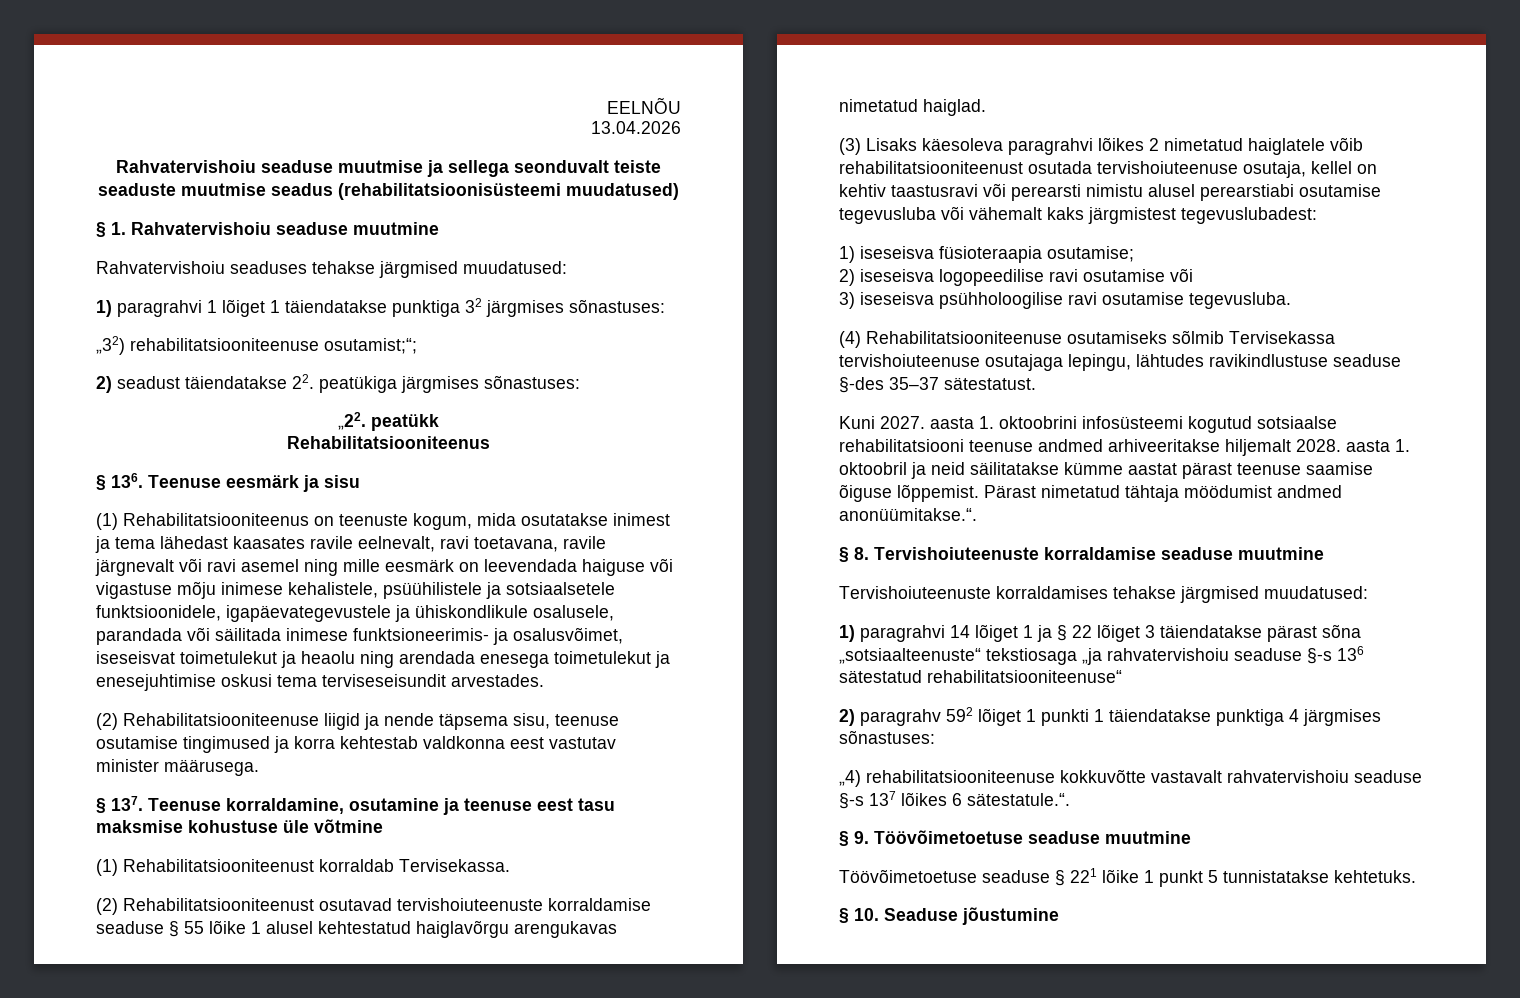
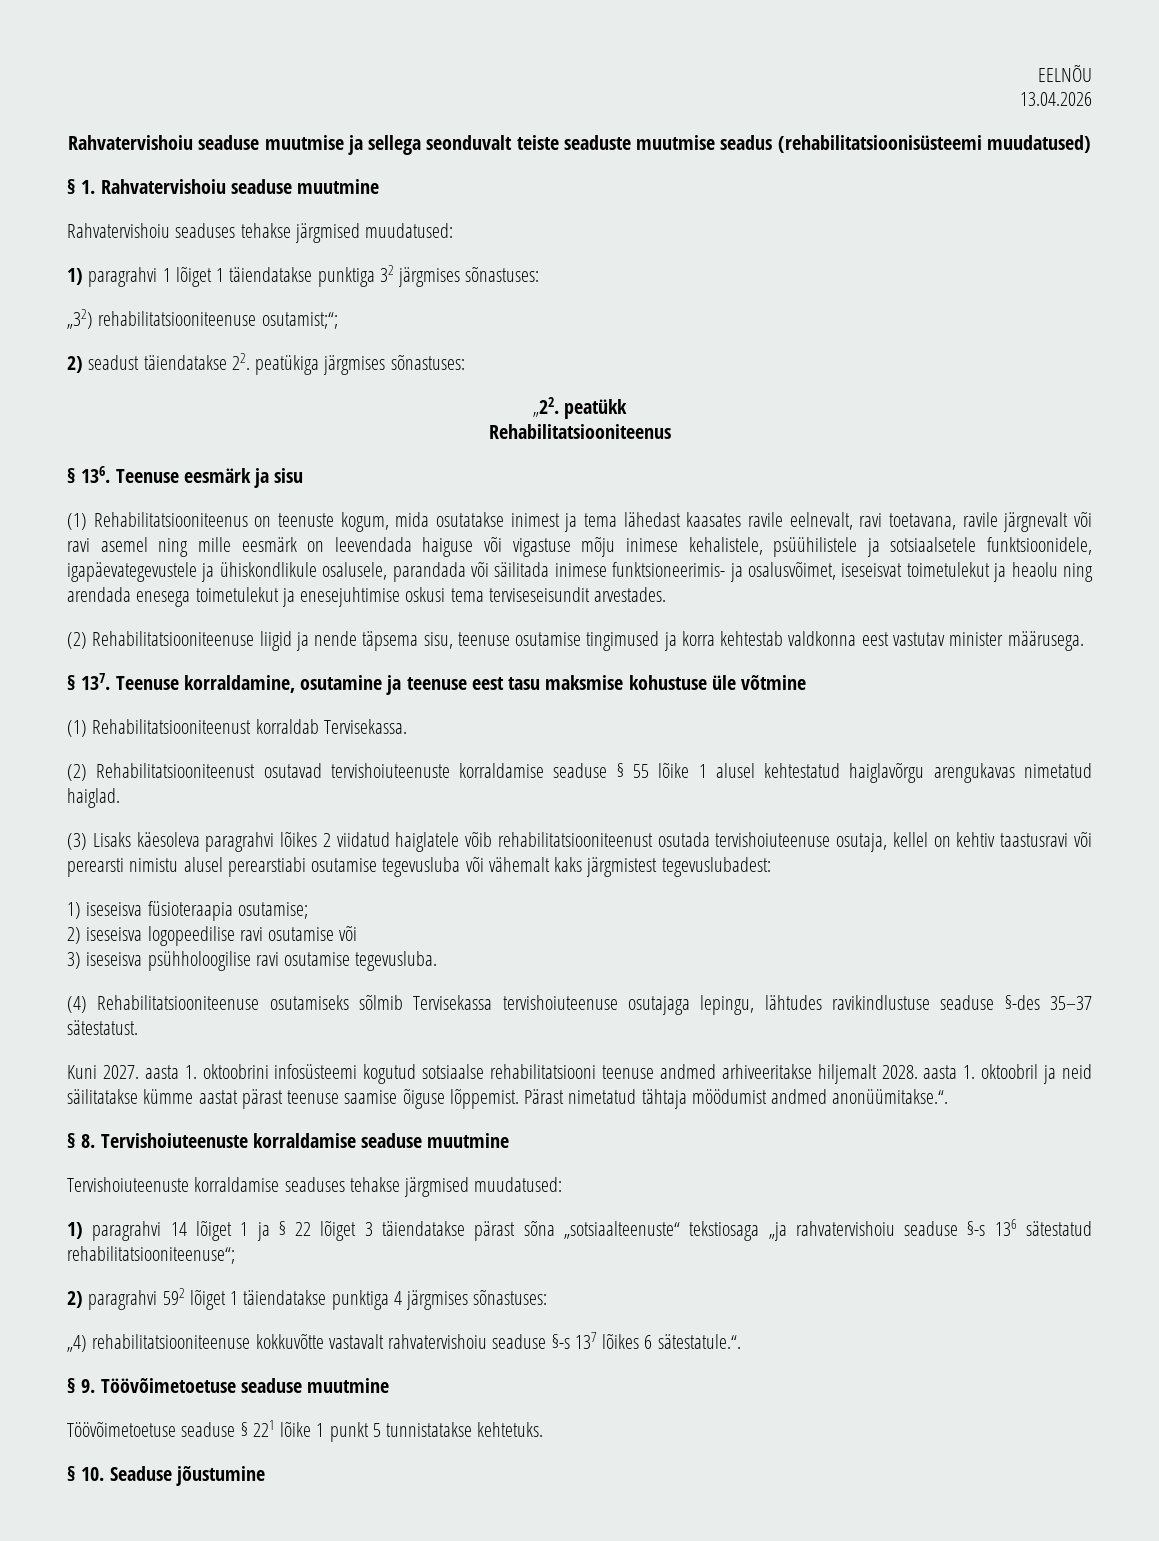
- (3) Lisaks käesoleva paragrahvi lõikes 2 nimetatud haiglatele võib rehabilitatsiooniteenust osutada tervishoiuteenuse osutaja, kellel on kehtiv taastusravi või perearsti nimistu alusel perearstiabi osutamise tegevusluba või vähemalt kaks järgmistest tegevuslubadest:
+ (3) Lisaks käesoleva paragrahvi lõikes 2 viidatud haiglatele võib rehabilitatsiooniteenust osutada tervishoiuteenuse osutaja, kellel on kehtiv taastusravi või perearsti nimistu alusel perearstiabi osutamise tegevusluba või vähemalt kaks järgmistest tegevuslubadest:
- Tervishoiuteenuste korraldamises tehakse järgmised muudatused:
+ Tervishoiuteenuste korraldamise seaduses tehakse järgmised muudatused:
- 1) paragrahvi 14 lõiget 1 ja § 22 lõiget 3 täiendatakse pärast sõna „sotsiaalteenuste“ tekstiosaga „ja rahvatervishoiu seaduse §-s 136 sätestatud rehabilitatsiooniteenuse“
- 2) paragrahv 592 lõiget 1 punkti 1 täiendatakse punktiga 4 järgmises sõnastuses:
+ 1) paragrahvi 14 lõiget 1 ja § 22 lõiget 3 täiendatakse pärast sõna „sotsiaalteenuste“ tekstiosaga „ja rahvatervishoiu seaduse §-s 136 sätestatud rehabilitatsiooniteenuse“;
+ 2) paragrahvi 592 lõiget 1 täiendatakse punktiga 4 järgmises sõnastuses:

